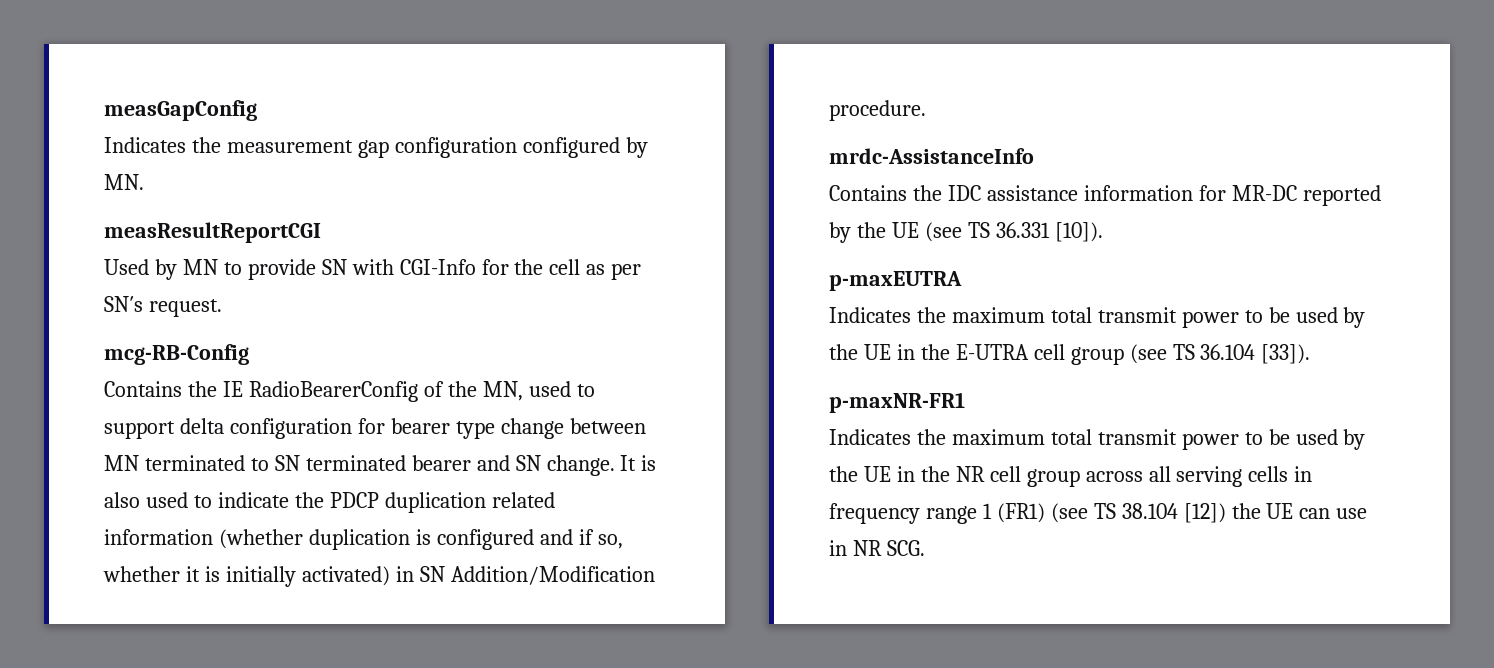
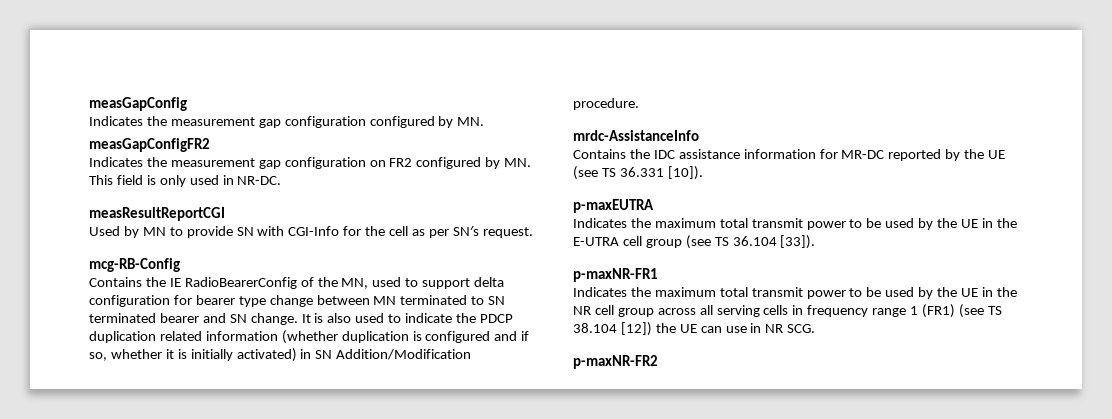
+ measGapConfigFR2
+ Indicates the measurement gap configuration on FR2 configured by MN. This field is only used in NR-DC.
+ p-maxNR-FR2

